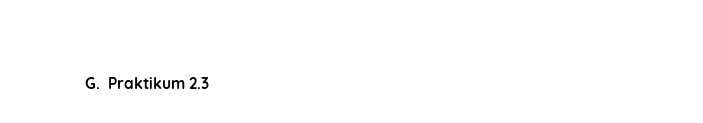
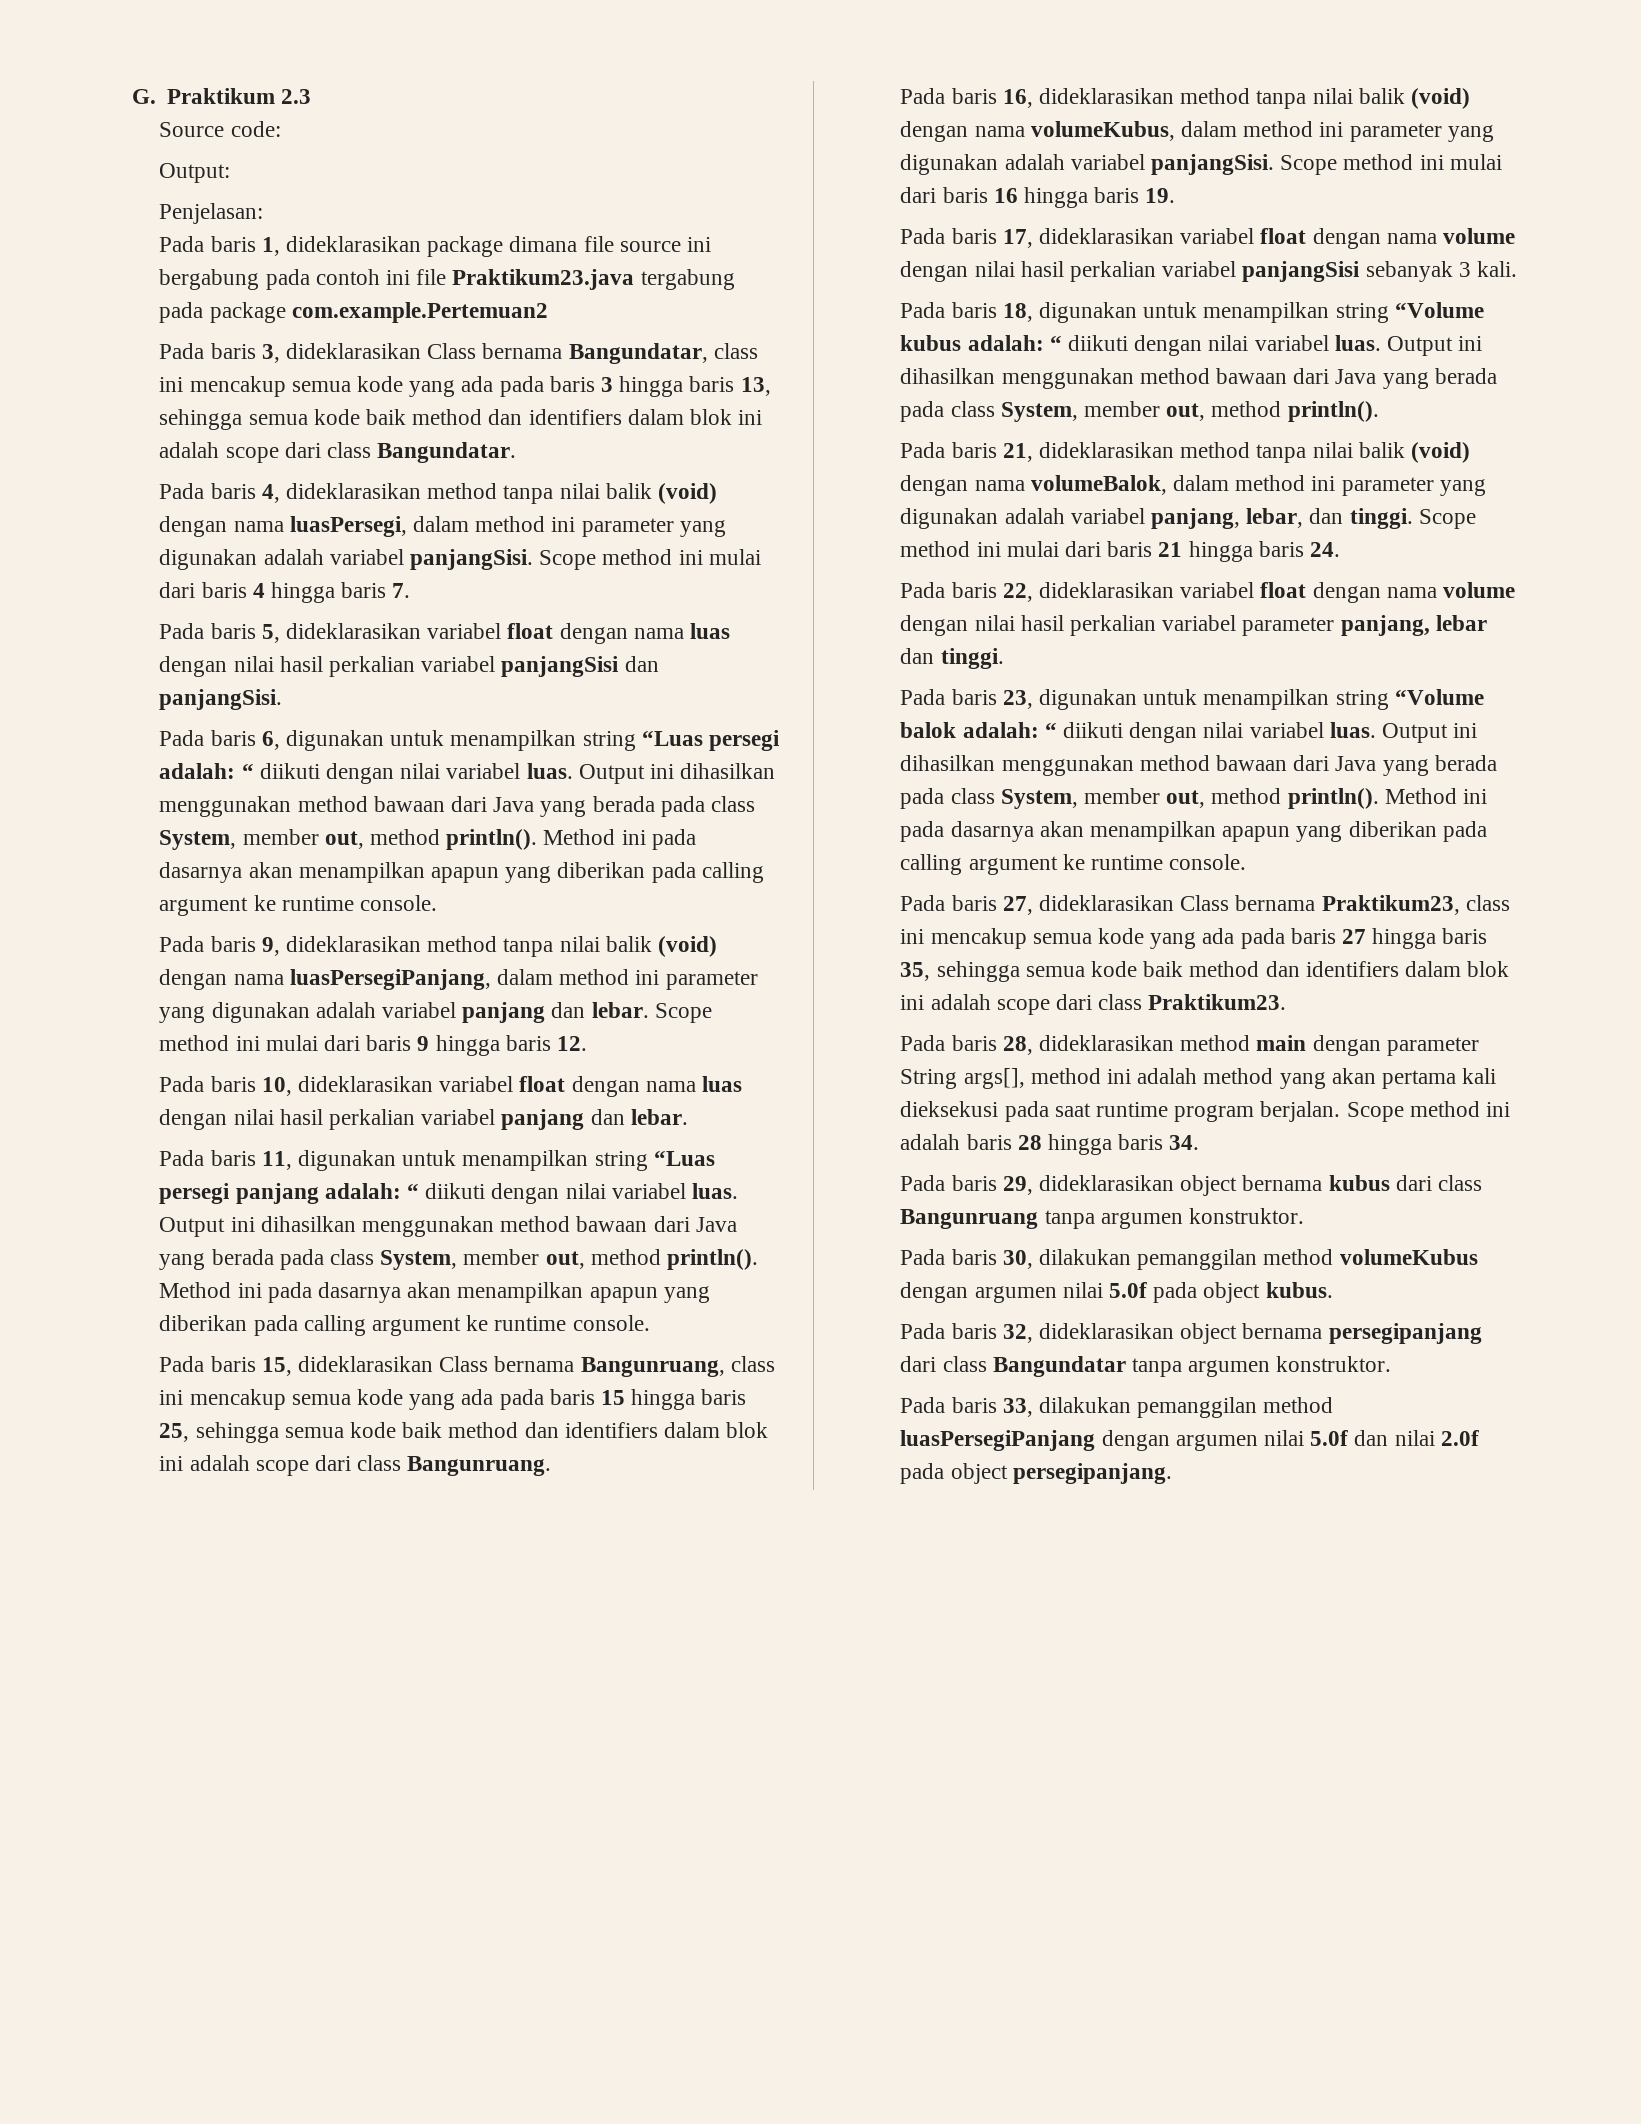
+ Source code:
+ Output:
+ Penjelasan:
+ Pada baris 1, dideklarasikan package dimana file source ini bergabung pada contoh ini file Praktikum23.java tergabung pada package com.example.Pertemuan2
+ Pada baris 3, dideklarasikan Class bernama Bangundatar, class ini mencakup semua kode yang ada pada baris 3 hingga baris 13, sehingga semua kode baik method dan identifiers dalam blok ini adalah scope dari class Bangundatar.
+ Pada baris 4, dideklarasikan method tanpa nilai balik (void) dengan nama luasPersegi, dalam method ini parameter yang digunakan adalah variabel panjangSisi. Scope method ini mulai dari baris 4 hingga baris 7.
+ Pada baris 5, dideklarasikan variabel float dengan nama luas dengan nilai hasil perkalian variabel panjangSisi dan panjangSisi.
+ Pada baris 6, digunakan untuk menampilkan string “Luas persegi adalah: “ diikuti dengan nilai variabel luas. Output ini dihasilkan menggunakan method bawaan dari Java yang berada pada class System, member out, method println(). Method ini pada dasarnya akan menampilkan apapun yang diberikan pada calling argument ke runtime console.
+ Pada baris 9, dideklarasikan method tanpa nilai balik (void) dengan nama luasPersegiPanjang, dalam method ini parameter yang digunakan adalah variabel panjang dan lebar. Scope method ini mulai dari baris 9 hingga baris 12.
+ Pada baris 10, dideklarasikan variabel float dengan nama luas dengan nilai hasil perkalian variabel panjang dan lebar.
+ Pada baris 11, digunakan untuk menampilkan string “Luas persegi panjang adalah: “ diikuti dengan nilai variabel luas. Output ini dihasilkan menggunakan method bawaan dari Java yang berada pada class System, member out, method println(). Method ini pada dasarnya akan menampilkan apapun yang diberikan pada calling argument ke runtime console.
+ Pada baris 15, dideklarasikan Class bernama Bangunruang, class ini mencakup semua kode yang ada pada baris 15 hingga baris 25, sehingga semua kode baik method dan identifiers dalam blok ini adalah scope dari class Bangunruang.
+ Pada baris 16, dideklarasikan method tanpa nilai balik (void) dengan nama volumeKubus, dalam method ini parameter yang digunakan adalah variabel panjangSisi. Scope method ini mulai dari baris 16 hingga baris 19.
+ Pada baris 17, dideklarasikan variabel float dengan nama volume dengan nilai hasil perkalian variabel panjangSisi sebanyak 3 kali.
+ Pada baris 18, digunakan untuk menampilkan string “Volume kubus adalah: “ diikuti dengan nilai variabel luas. Output ini dihasilkan menggunakan method bawaan dari Java yang berada pada class System, member out, method println().
+ Pada baris 21, dideklarasikan method tanpa nilai balik (void) dengan nama volumeBalok, dalam method ini parameter yang digunakan adalah variabel panjang, lebar, dan tinggi. Scope method ini mulai dari baris 21 hingga baris 24.
+ Pada baris 22, dideklarasikan variabel float dengan nama volume dengan nilai hasil perkalian variabel parameter panjang, lebar dan tinggi.
+ Pada baris 23, digunakan untuk menampilkan string “Volume balok adalah: “ diikuti dengan nilai variabel luas. Output ini dihasilkan menggunakan method bawaan dari Java yang berada pada class System, member out, method println(). Method ini pada dasarnya akan menampilkan apapun yang diberikan pada calling argument ke runtime console.
+ Pada baris 27, dideklarasikan Class bernama Praktikum23, class ini mencakup semua kode yang ada pada baris 27 hingga baris 35, sehingga semua kode baik method dan identifiers dalam blok ini adalah scope dari class Praktikum23.
+ Pada baris 28, dideklarasikan method main dengan parameter String args[], method ini adalah method yang akan pertama kali dieksekusi pada saat runtime program berjalan. Scope method ini adalah baris 28 hingga baris 34.
+ Pada baris 29, dideklarasikan object bernama kubus dari class Bangunruang tanpa argumen konstruktor.
+ Pada baris 30, dilakukan pemanggilan method volumeKubus dengan argumen nilai 5.0f pada object kubus.
+ Pada baris 32, dideklarasikan object bernama persegipanjang dari class Bangundatar tanpa argumen konstruktor.
+ Pada baris 33, dilakukan pemanggilan method luasPersegiPanjang dengan argumen nilai 5.0f dan nilai 2.0f pada object persegipanjang.

